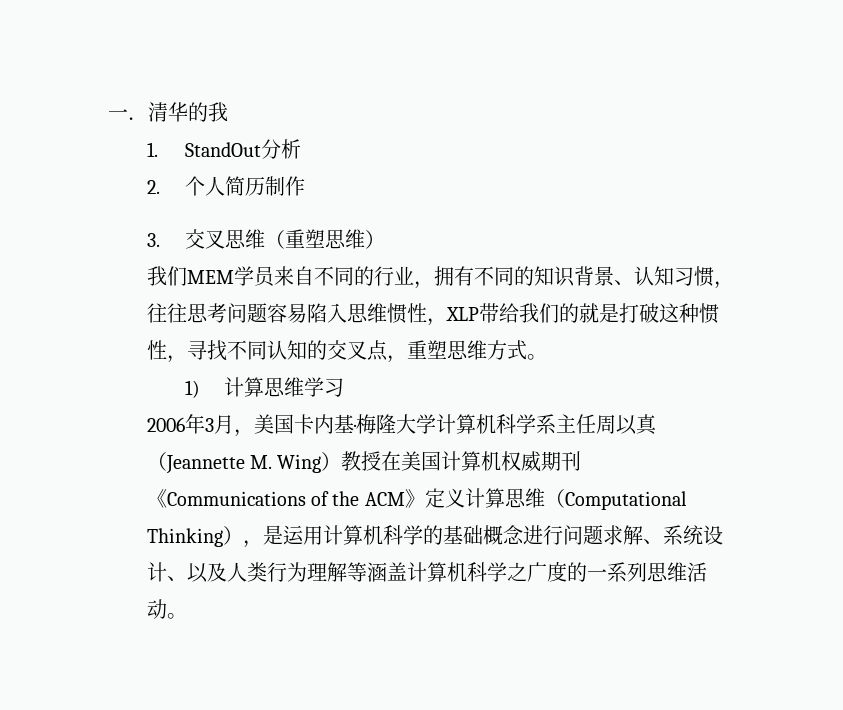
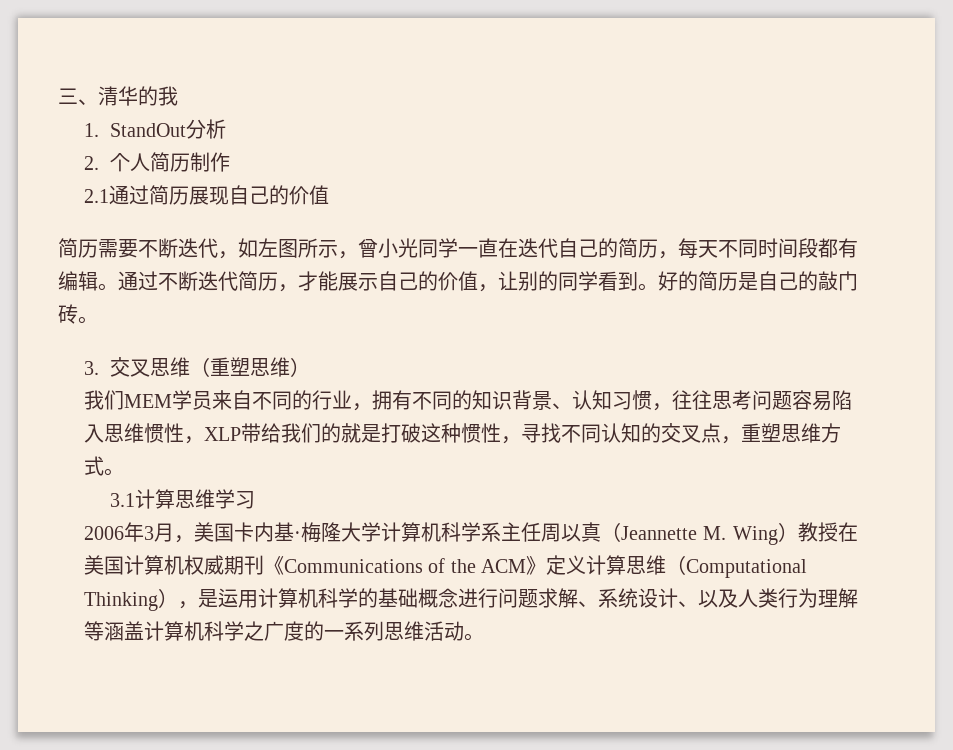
- 一．清华的我
+ 三、清华的我
+ 2.1通过简历展现自己的价值
+ 简历需要不断迭代，如左图所示，曾小光同学一直在迭代自己的简历，每天不同时间段都有编辑。通过不断迭代简历，才能展示自己的价值，让别的同学看到。好的简历是自己的敲门砖。
- 1)计算思维学习
+ 3.1计算思维学习

